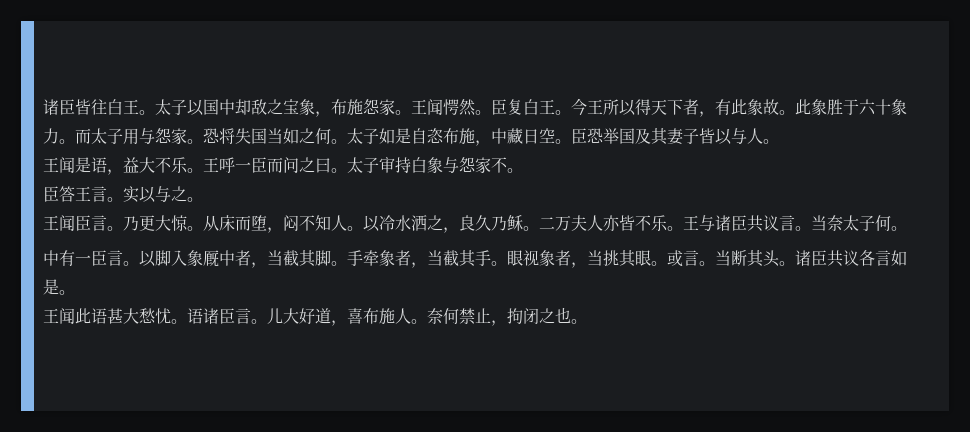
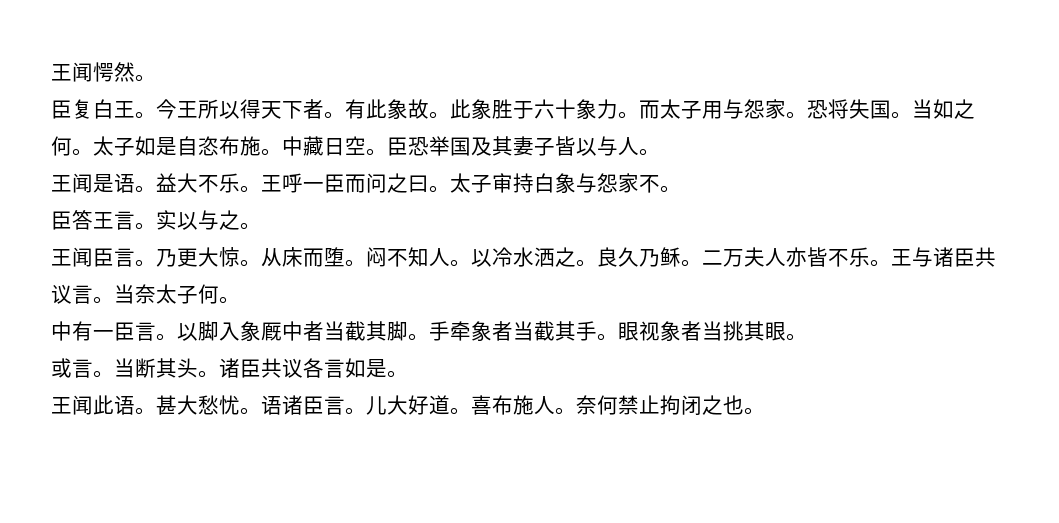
- 诸臣皆往白王。太子以国中却敌之宝象，布施怨家。王闻愕然。臣复白王。
+ 王闻愕然。
+ 臣复白王。
- 今王所以得天下者，有此象故。
+ 今王所以得天下者。有此象故。
- 恐将失国当如之何。
+ 恐将失国。当如之何。
- 太子如是自恣布施，中藏日空。
+ 太子如是自恣布施。中藏日空。
- 王闻是语，益大不乐。
+ 王闻是语。益大不乐。
- 从床而堕，闷不知人。
+ 从床而堕。闷不知人。
- 以冷水洒之，良久乃稣。
+ 以冷水洒之。良久乃稣。
- 以脚入象厩中者，当截其脚。
+ 以脚入象厩中者当截其脚。
- 手牵象者，当截其手。
+ 手牵象者当截其手。
- 眼视象者，当挑其眼。或言。
+ 眼视象者当挑其眼。
+ 或言。
- 王闻此语甚大愁忧。
+ 王闻此语。甚大愁忧。
- 儿大好道，喜布施人。
+ 儿大好道。喜布施人。
- 奈何禁止，拘闭之也。
+ 奈何禁止拘闭之也。

